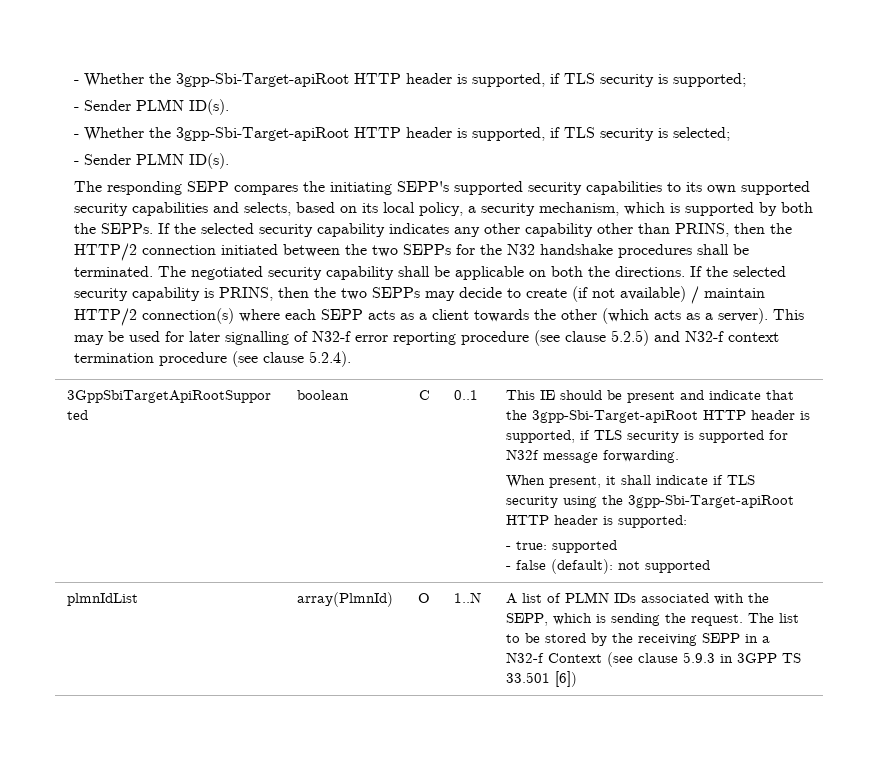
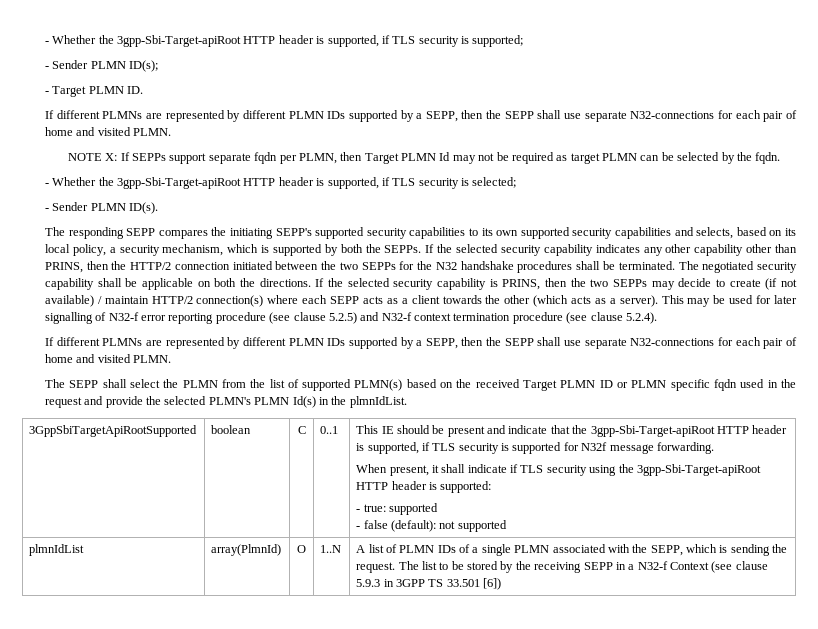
  - Whether the 3gpp-Sbi-Target-apiRoot HTTP header is supported, if TLS security is supported;
- - Sender PLMN ID(s).
+ - Sender PLMN ID(s);
+ - Target PLMN ID.
+ If different PLMNs are represented by different PLMN IDs supported by a SEPP, then the SEPP shall use separate N32-connections for each pair of home and visited PLMN.
+ NOTE X: If SEPPs support separate fqdn per PLMN, then Target PLMN Id may not be required as target PLMN can be selected by the fqdn.
  This may be used for later signalling of N32-f error reporting procedure (see clause 5.2.5) and N32-f context termination procedure (see clause 5.2.4).
+ If different PLMNs are represented by different PLMN IDs supported by a SEPP, then the SEPP shall use separate N32-connections for each pair of home and visited PLMN.
+ The SEPP shall select the PLMN from the list of supported PLMN(s) based on the received Target PLMN ID or PLMN specific fqdn used in the request and provide the selected PLMN's PLMN Id(s) in the plmnIdList.
- A list of PLMN IDs associated with the SEPP, which is sending the request.
+ A list of PLMN IDs of a single PLMN associated with the SEPP, which is sending the request.

